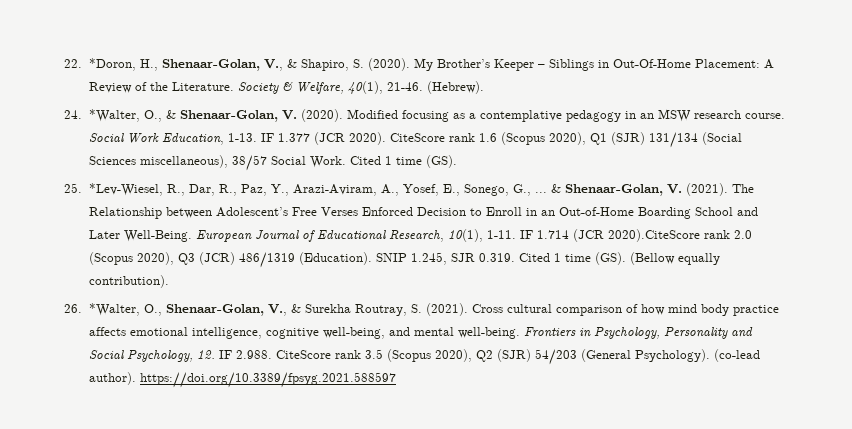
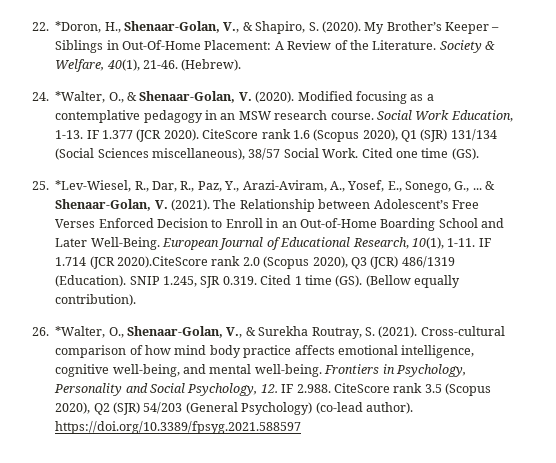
- CiteScore rank 1.6 (Scopus 2020), Q1 (SJR) 131/134 (Social Sciences miscellaneous), 38/57 Social Work. Cited 1 time (GS).
+ CiteScore rank 1.6 (Scopus 2020), Q1 (SJR) 131/134 (Social Sciences miscellaneous), 38/57 Social Work. Cited one time (GS).
- Cross cultural comparison of how mind body practice affects emotional intelligence, cognitive well-being, and mental well-being.
+ Cross-cultural comparison of how mind body practice affects emotional intelligence, cognitive well-being, and mental well-being.
- Frontiers in Psychology, Personality and Social Psychology, 12. IF 2.988. CiteScore rank 3.5 (Scopus 2020), Q2 (SJR) 54/203 (General Psychology). (co-lead author). https://doi.org/10.3389/fpsyg.2021.588597
+ Frontiers in Psychology, Personality and Social Psychology, 12. IF 2.988. CiteScore rank 3.5 (Scopus 2020), Q2 (SJR) 54/203 (General Psychology) (co-lead author). https://doi.org/10.3389/fpsyg.2021.588597

